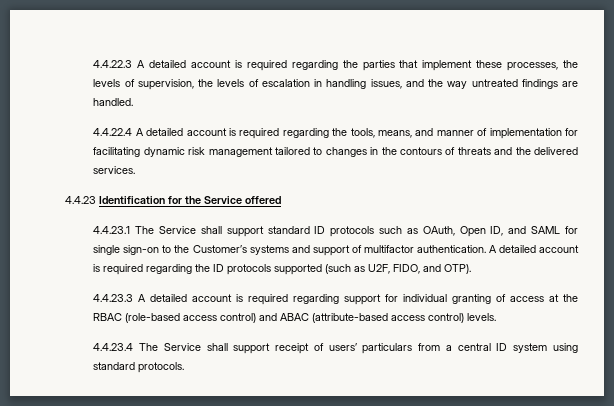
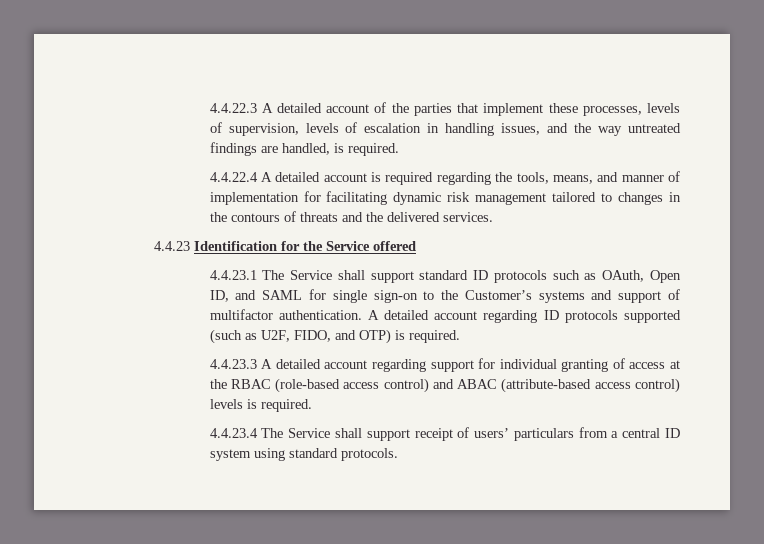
- 4.4.22.3 A detailed account is required regarding the parties that implement these processes, the levels of supervision, the levels of escalation in handling issues, and the way untreated findings are handled.
+ 4.4.22.3 A detailed account of the parties that implement these processes, levels of supervision, levels of escalation in handling issues, and the way untreated findings are handled, is required.
- A detailed account is required regarding the ID protocols supported (such as U2F, FIDO, and OTP).
+ A detailed account regarding ID protocols supported (such as U2F, FIDO, and OTP) is required.
- 4.4.23.3 A detailed account is required regarding support for individual granting of access at the RBAC (role-based access control) and ABAC (attribute-based access control) levels.
+ 4.4.23.3 A detailed account regarding support for individual granting of access at the RBAC (role-based access control) and ABAC (attribute-based access control) levels is required.

